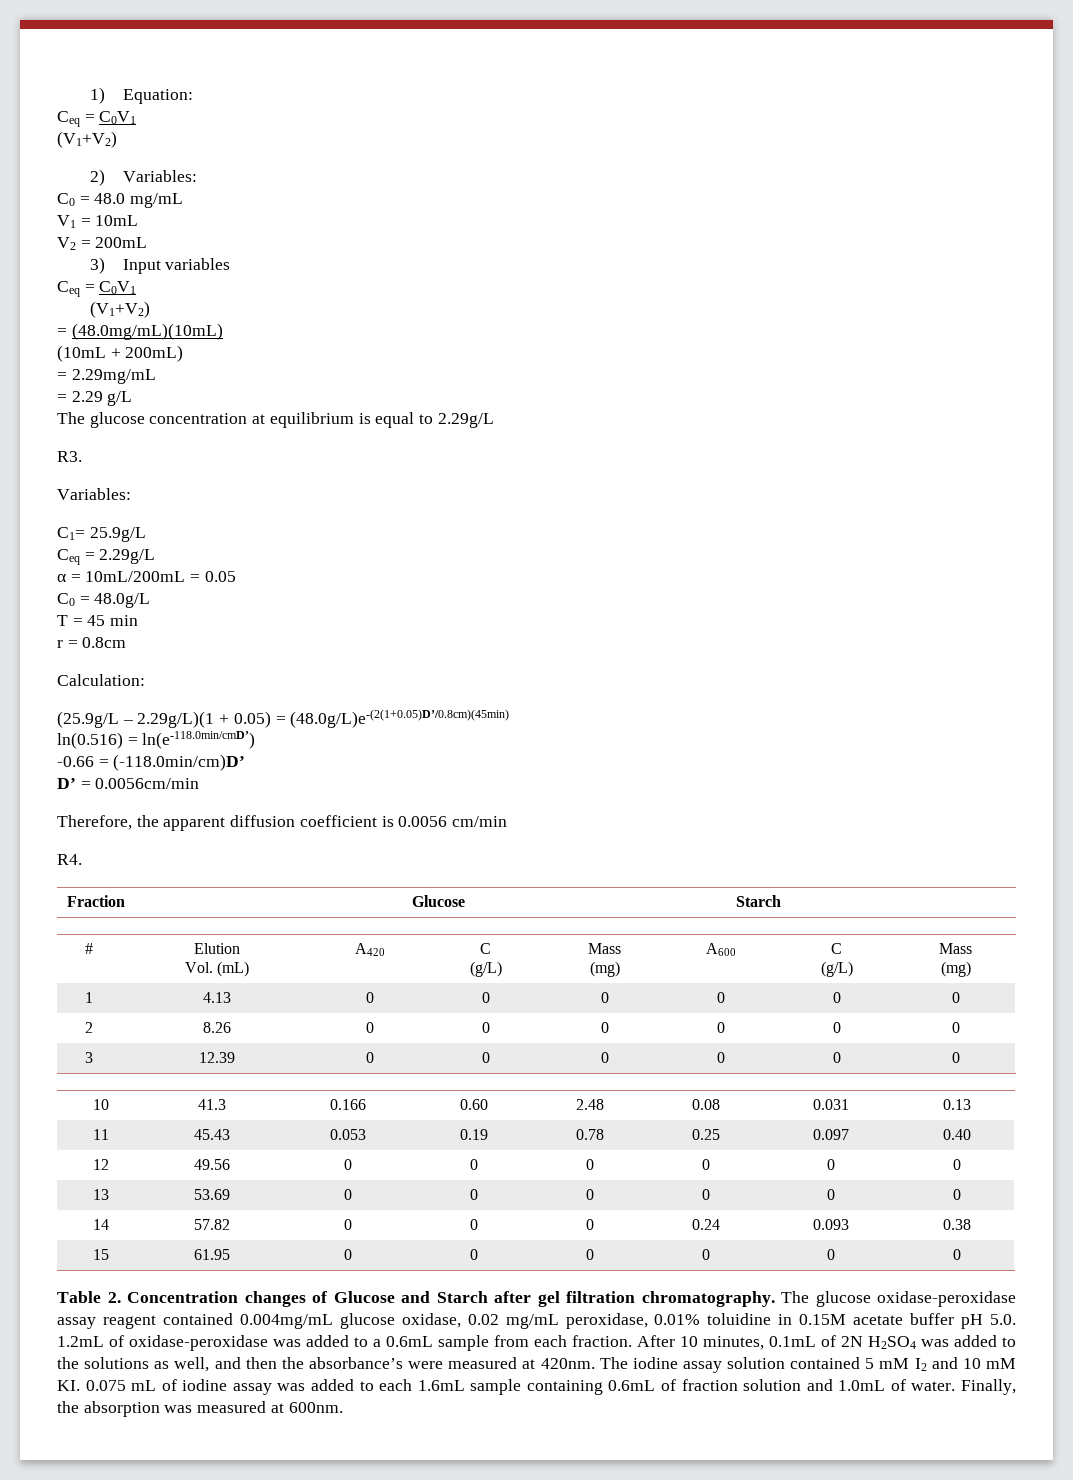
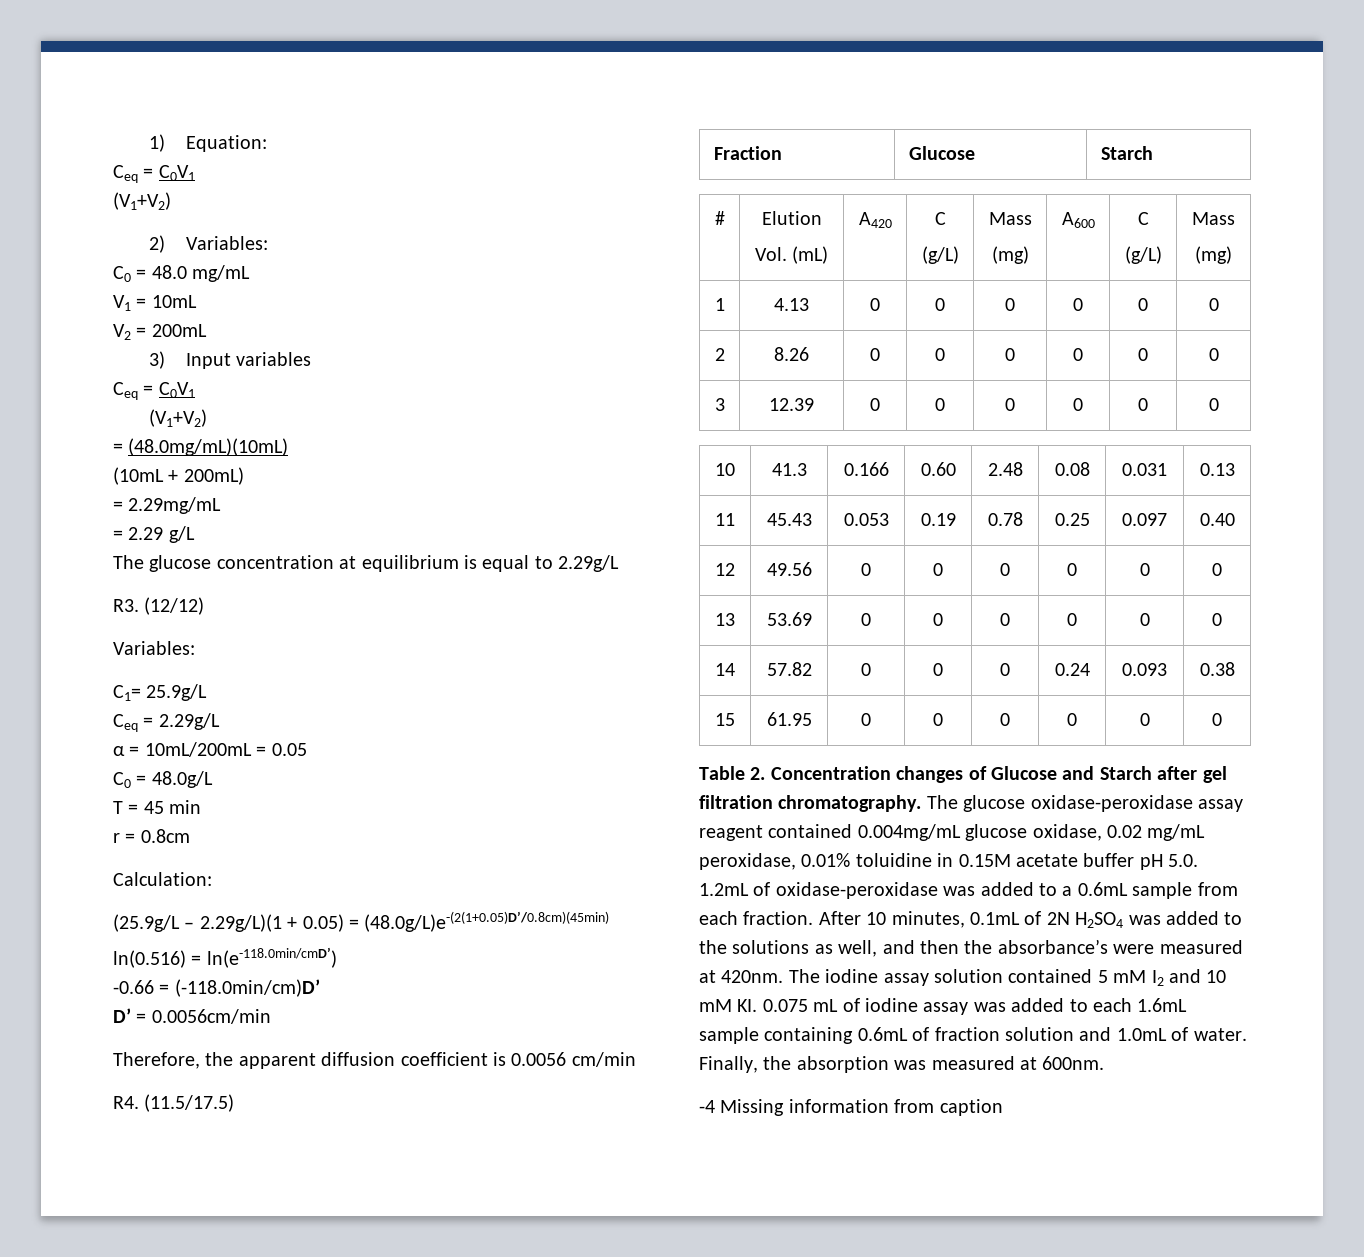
- R3.
+ R3. (12/12)
- R4.
+ R4. (11.5/17.5)
+ -4 Missing information from caption

